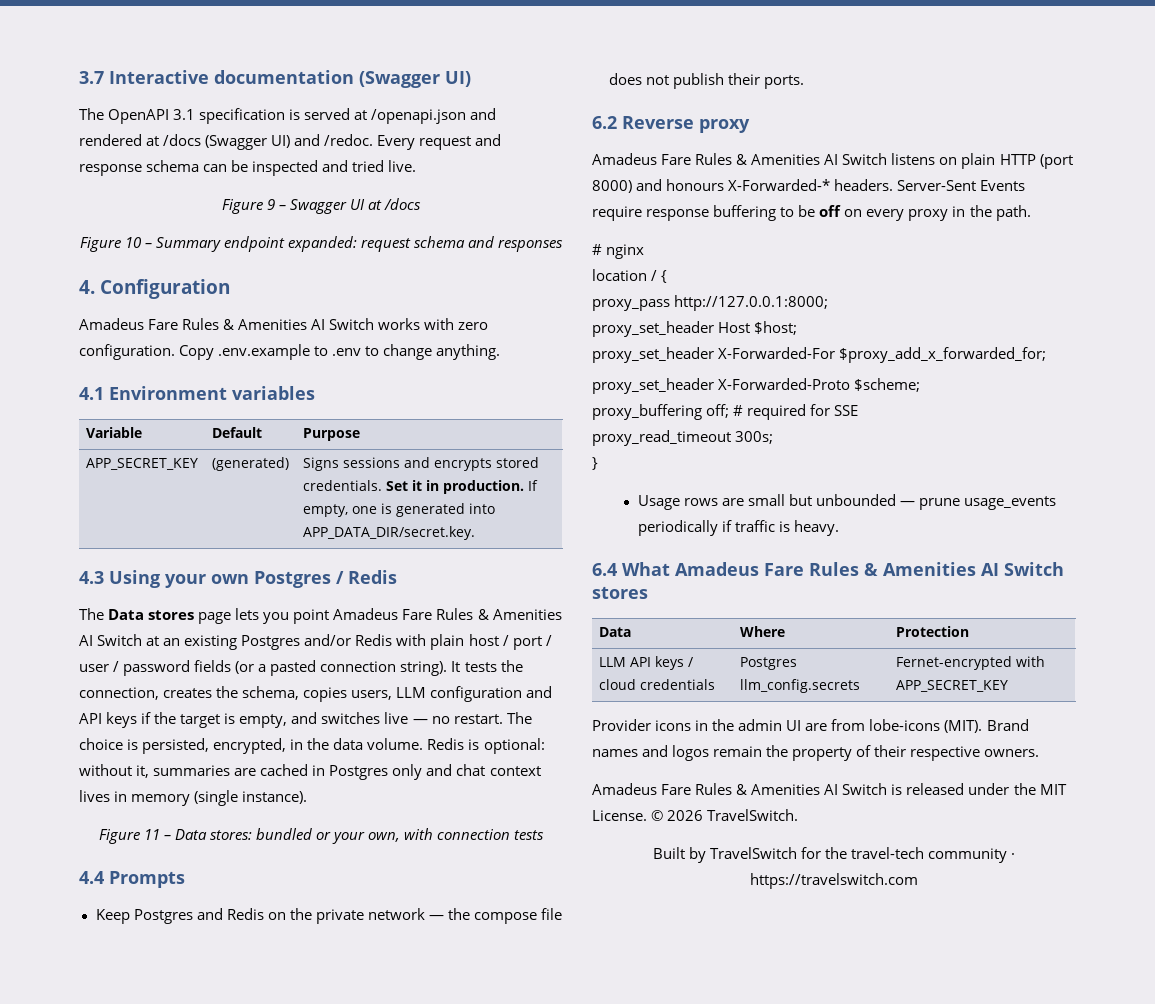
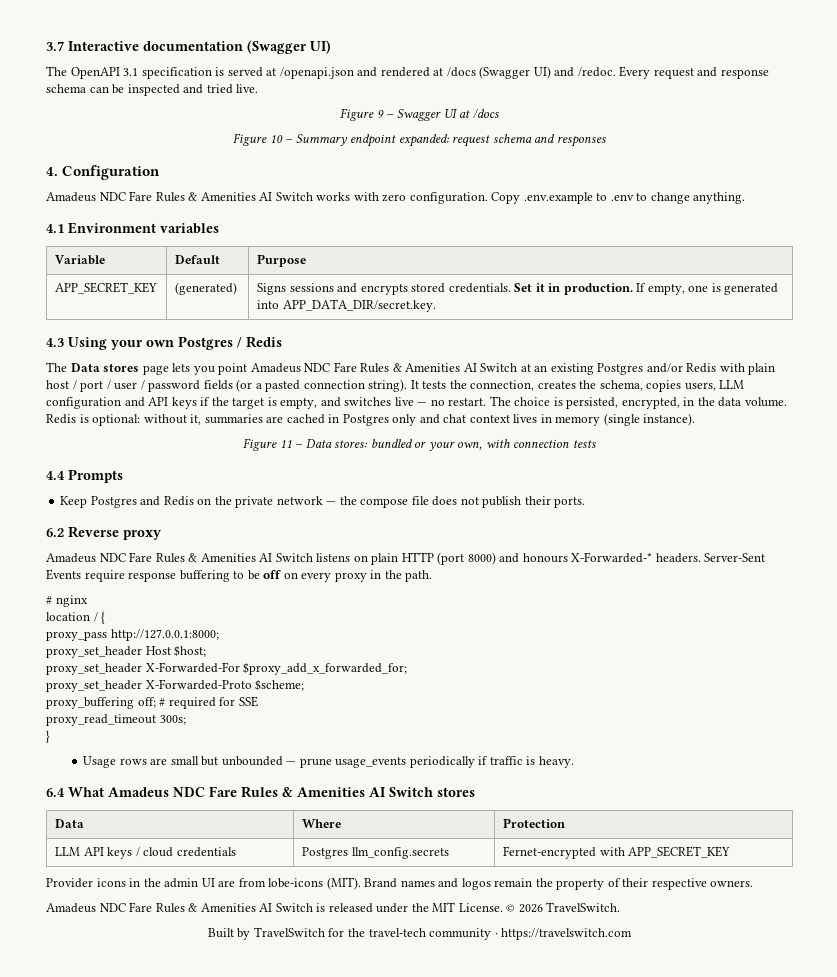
- Amadeus Fare Rules & Amenities AI Switch works with zero configuration.
+ Amadeus NDC Fare Rules & Amenities AI Switch works with zero configuration.
- The Data stores page lets you point Amadeus Fare Rules & Amenities AI Switch at an existing Postgres and/or Redis with plain host / port / user / password fields (or a pasted connection string).
+ The Data stores page lets you point Amadeus NDC Fare Rules & Amenities AI Switch at an existing Postgres and/or Redis with plain host / port / user / password fields (or a pasted connection string).
- Amadeus Fare Rules & Amenities AI Switch listens on plain HTTP (port 8000) and honours X-Forwarded-* headers.
+ Amadeus NDC Fare Rules & Amenities AI Switch listens on plain HTTP (port 8000) and honours X-Forwarded-* headers.
- 6.4 What Amadeus Fare Rules & Amenities AI Switch stores
+ 6.4 What Amadeus NDC Fare Rules & Amenities AI Switch stores
- Amadeus Fare Rules & Amenities AI Switch is released under the MIT License.
+ Amadeus NDC Fare Rules & Amenities AI Switch is released under the MIT License.

